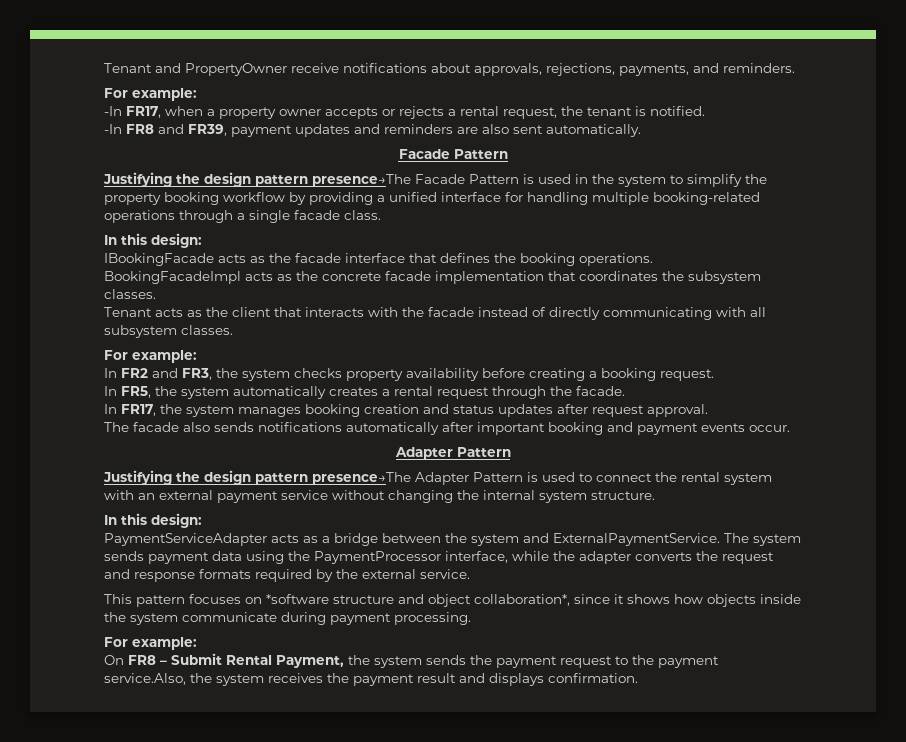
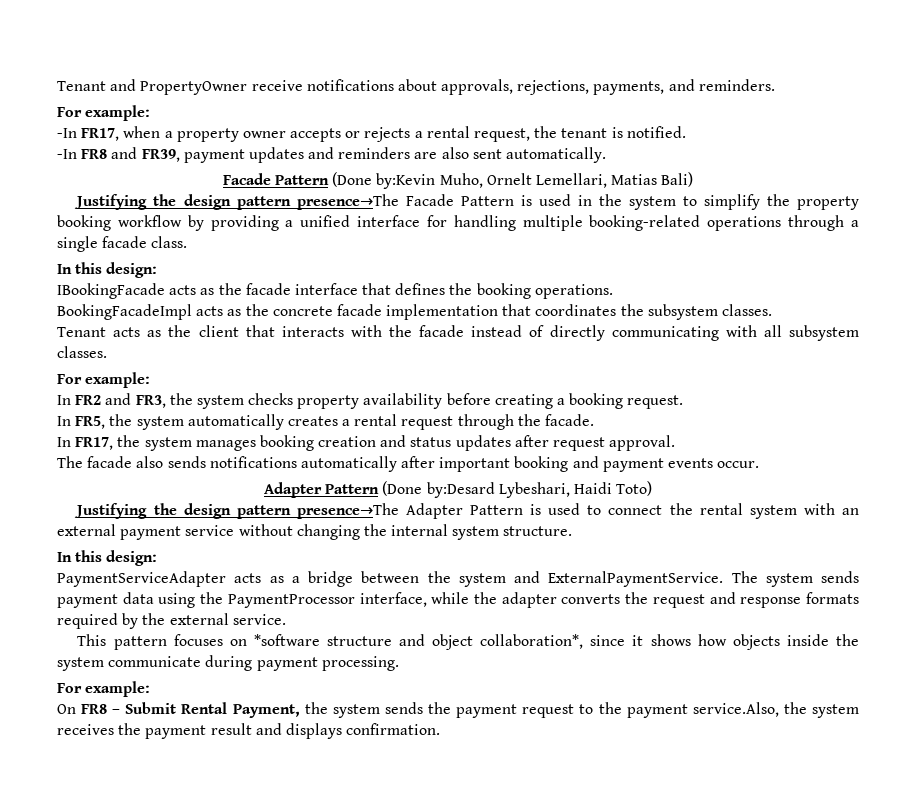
  -In FR8 and FR39, payment updates and reminders are also sent automatically.
- Facade Pattern
+ Facade Pattern (Done by:Kevin Muho, Ornelt Lemellari, Matias Bali)
  The facade also sends notifications automatically after important booking and payment events occur.
- Adapter Pattern
+ Adapter Pattern (Done by:Desard Lybeshari, Haidi Toto)

